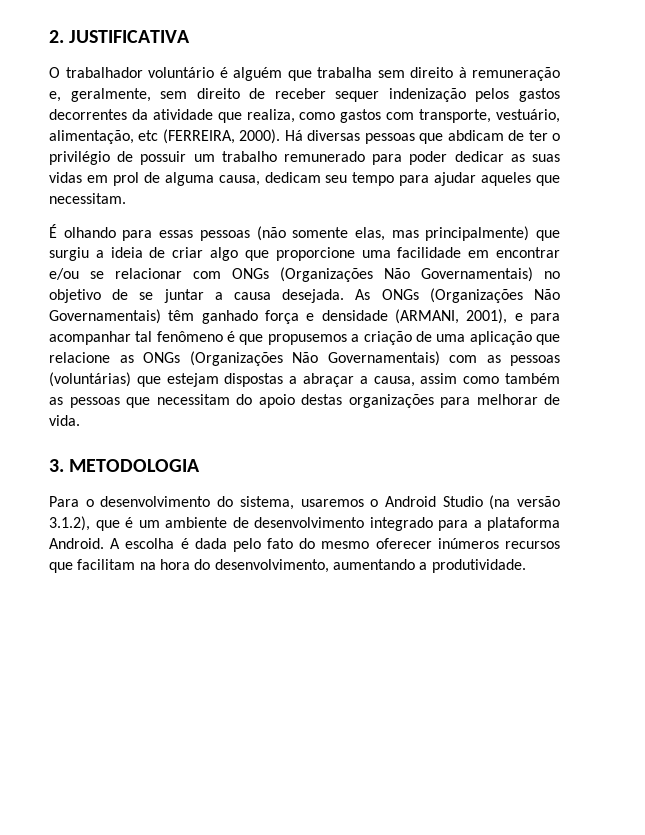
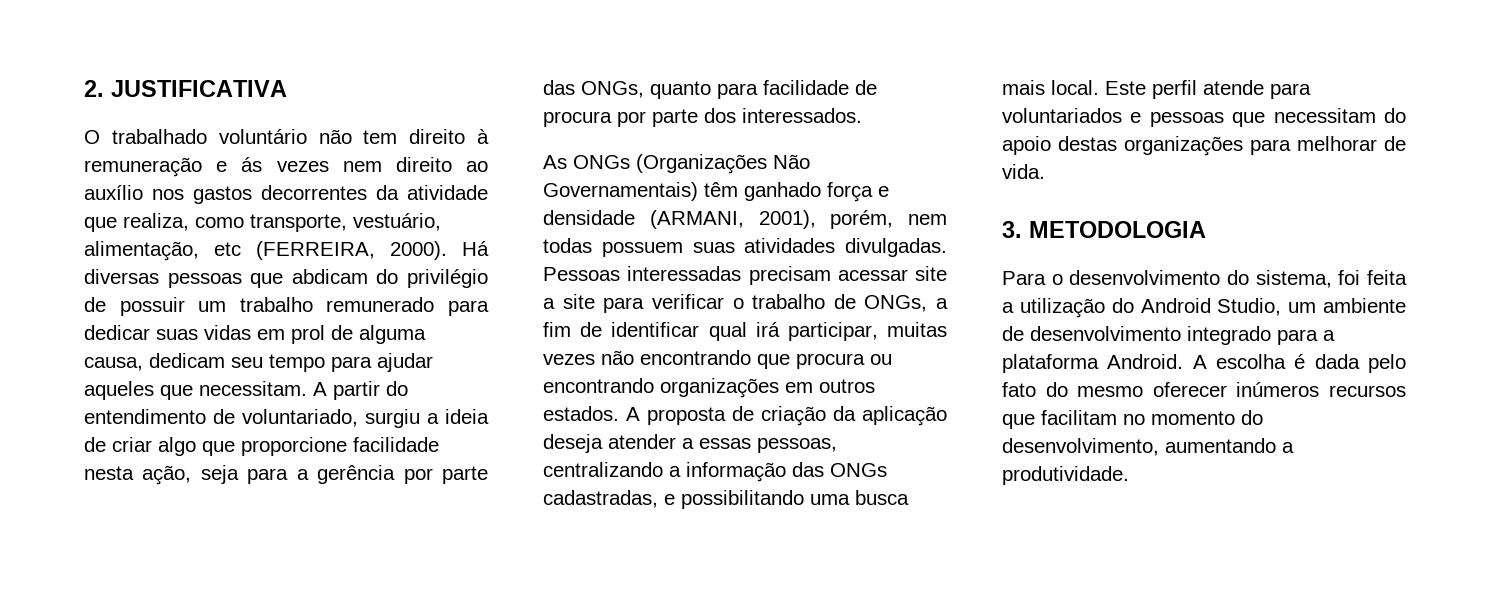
- O trabalhador voluntário é alguém que trabalha sem direito à remuneração e, geralmente, sem direito de receber sequer indenização pelos gastos decorrentes da atividade que realiza, como gastos com transporte, vestuário, alimentação, etc (FERREIRA, 2000).
+ O trabalhado voluntário não tem direito à remuneração e ás vezes nem direito ao auxílio nos gastos decorrentes da atividade que realiza, como transporte, vestuário, alimentação, etc (FERREIRA, 2000).
- Há diversas pessoas que abdicam de ter o privilégio de possuir um trabalho remunerado para poder dedicar as suas vidas em prol de alguma causa, dedicam seu tempo para ajudar aqueles que necessitam.
- É olhando para essas pessoas (não somente elas, mas principalmente) que surgiu a ideia de criar algo que proporcione uma facilidade em encontrar e/ou se relacionar com ONGs (Organizações Não Governamentais) no objetivo de se juntar a causa desejada. As ONGs (Organizações Não Governamentais) têm ganhado força e densidade (ARMANI, 2001), e para acompanhar tal fenômeno é que propusemos a criação de uma aplicação que relacione as ONGs (Organizações Não Governamentais) com as pessoas (voluntárias) que estejam dispostas a abraçar a causa, assim como também as pessoas que necessitam do apoio destas organizações para melhorar de vida.
+ Há diversas pessoas que abdicam do privilégio de possuir um trabalho remunerado para dedicar suas vidas em prol de alguma causa, dedicam seu tempo para ajudar aqueles que necessitam. A partir do entendimento de voluntariado, surgiu a ideia de criar algo que proporcione facilidade nesta ação, seja para a gerência por parte das ONGs, quanto para facilidade de procura por parte dos interessados.
+ As ONGs (Organizações Não Governamentais) têm ganhado força e densidade (ARMANI, 2001), porém, nem todas possuem suas atividades divulgadas. Pessoas interessadas precisam acessar site a site para verificar o trabalho de ONGs, a fim de identificar qual irá participar, muitas vezes não encontrando que procura ou encontrando organizações em outros estados. A proposta de criação da aplicação deseja atender a essas pessoas, centralizando a informação das ONGs cadastradas, e possibilitando uma busca mais local. Este perfil atende para voluntariados e pessoas que necessitam do apoio destas organizações para melhorar de vida.
- Para o desenvolvimento do sistema, usaremos o Android Studio (na versão 3.1.2), que é um ambiente de desenvolvimento integrado para a plataforma Android.
+ Para o desenvolvimento do sistema, foi feita a utilização do Android Studio, um ambiente de desenvolvimento integrado para a plataforma Android.
- A escolha é dada pelo fato do mesmo oferecer inúmeros recursos que facilitam na hora do desenvolvimento, aumentando a produtividade.
+ A escolha é dada pelo fato do mesmo oferecer inúmeros recursos que facilitam no momento do desenvolvimento, aumentando a produtividade.

